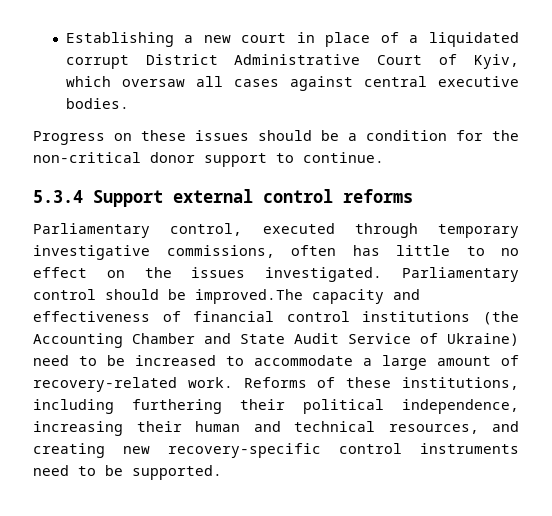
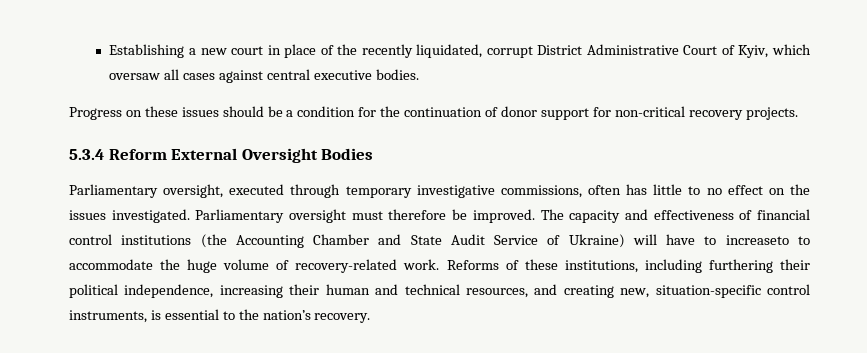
- Establishing a new court in place of a liquidated corrupt District Administrative Court of Kyiv, which oversaw all cases against central executive bodies.
+ Establishing a new court in place of the recently liquidated, corrupt District Administrative Court of Kyiv, which oversaw all cases against central executive bodies.
- Progress on these issues should be a condition for the non-critical donor support to continue.
- 5.3.4 Support external control reforms
- Parliamentary control, executed through temporary investigative commissions, often has little to no effect on the issues investigated.
+ Progress on these issues should be a condition for the continuation of donor support for non-critical recovery projects.
+ 5.3.4 Reform External Oversight Bodies
+ Parliamentary oversight, executed through temporary investigative commissions, often has little to no effect on the issues investigated.
- Parliamentary control should be improved.The capacity and effectiveness of financial control institutions (the Accounting Chamber and State Audit Service of Ukraine) need to be increased to accommodate a large amount of recovery-related work.
+ Parliamentary oversight must therefore be improved. The capacity and effectiveness of financial control institutions (the Accounting Chamber and State Audit Service of Ukraine) will have to increaseto to accommodate the huge volume of recovery-related work.
- Reforms of these institutions, including furthering their political independence, increasing their human and technical resources, and creating new recovery-specific control instruments need to be supported.
+ Reforms of these institutions, including furthering their political independence, increasing their human and technical resources, and creating new, situation-specific control instruments, is essential to the nation’s recovery.

